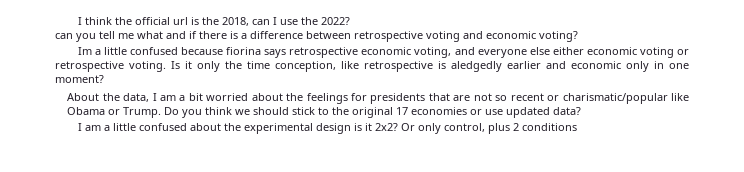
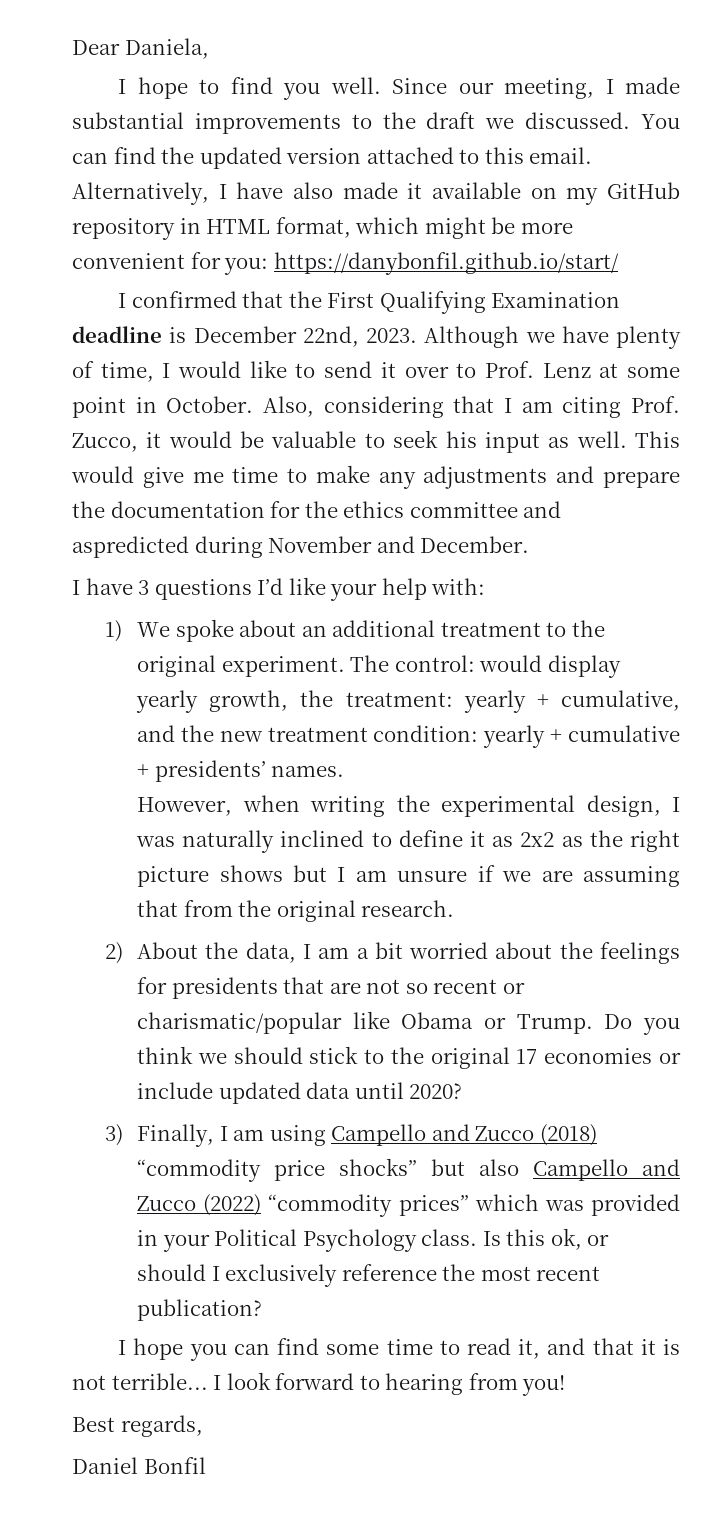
- I think the official url is the 2018, can I use the 2022?
- can you tell me what and if there is a difference between retrospective voting and economic voting?
- Im a little confused because fiorina says retrospective economic voting, and everyone else either economic voting or retrospective voting. Is it only the time conception, like retrospective is aledgedly earlier and economic only in one moment?
- About the data, I am a bit worried about the feelings for presidents that are not so recent or charismatic/popular like Obama or Trump.
+ Dear Daniela,
+ I hope to find you well. Since our meeting, I made substantial improvements to the draft we discussed. You can find the updated version attached to this email. Alternatively, I have also made it available on my GitHub repository in HTML format, which might be more convenient for you: https://danybonfil.github.io/start/
+ I confirmed that the First Qualifying Examination deadline is December 22nd, 2023. Although we have plenty of time, I would like to send it over to Prof. Lenz at some point in October. Also, considering that I am citing Prof. Zucco, it would be valuable to seek his input as well. This would give me time to make any adjustments and prepare the documentation for the ethics committee and aspredicted during November and December.
+ I have 3 questions I’d like your help with:
+ 1) We spoke about an additional treatment to the original experiment. The control: would display yearly growth, the treatment: yearly + cumulative, and the new treatment condition: yearly + cumulative + presidents’ names.
+ However, when writing the experimental design, I was naturally inclined to define it as 2x2 as the right picture shows but I am unsure if we are assuming that from the original research.
+ 2) About the data, I am a bit worried about the feelings for presidents that are not so recent or charismatic/popular like Obama or Trump.
- Do you think we should stick to the original 17 economies or use updated data?
- I am a little confused about the experimental design is it 2x2? Or only control, plus 2 conditions
+ Do you think we should stick to the original 17 economies or include updated data until 2020?
+ 3) Finally, I am using Campello and Zucco (2018) “commodity price shocks” but also Campello and Zucco (2022) “commodity prices” which was provided in your Political Psychology class. Is this ok, or should I exclusively reference the most recent publication?
+ I hope you can find some time to read it, and that it is not terrible... I look forward to hearing from you!
+ Best regards,
+ Daniel Bonfil

